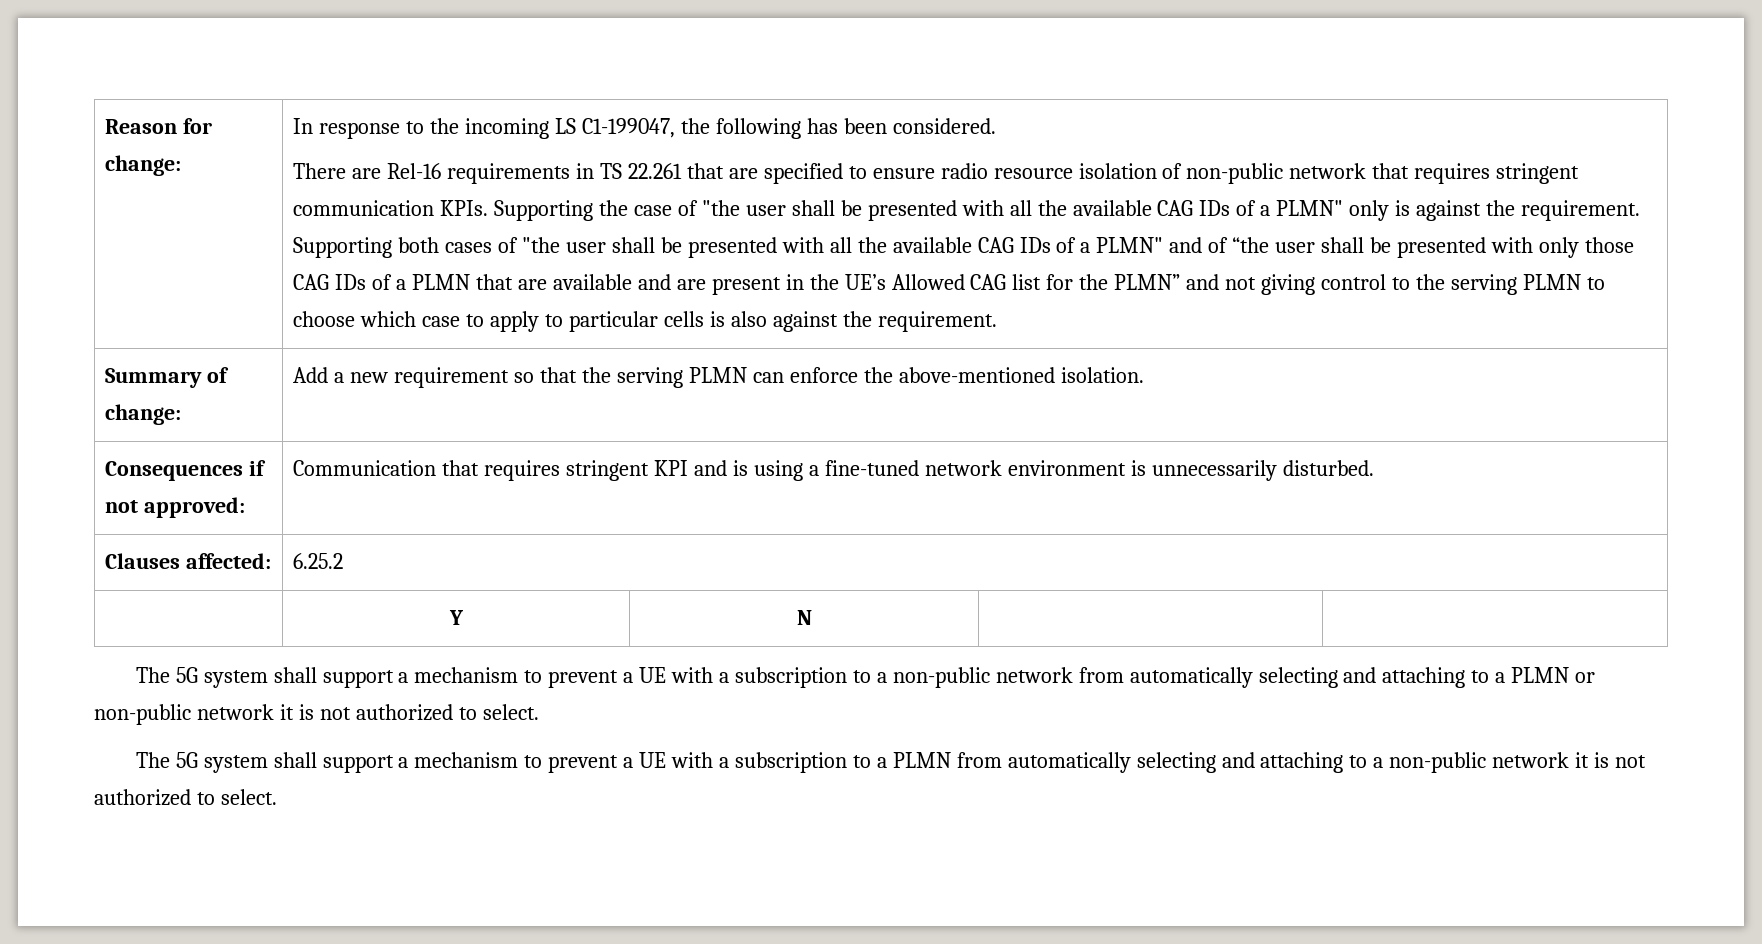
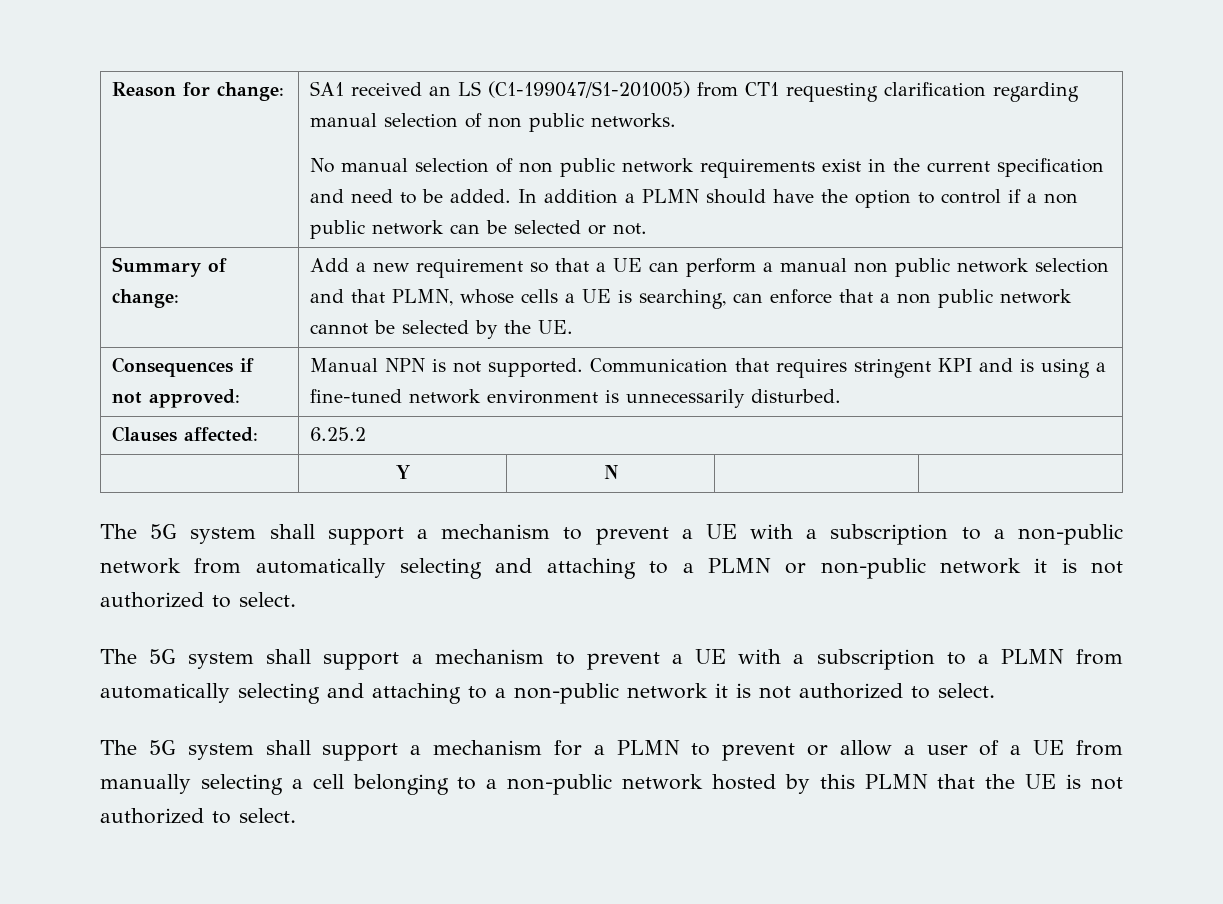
- In response to the incoming LS C1-199047, the following has been considered.
- There are Rel-16 requirements in TS 22.261 that are specified to ensure radio resource isolation of non-public network that requires stringent communication KPIs. Supporting the case of "the user shall be presented with all the available CAG IDs of a PLMN" only is against the requirement. Supporting both cases of "the user shall be presented with all the available CAG IDs of a PLMN" and of “the user shall be presented with only those CAG IDs of a PLMN that are available and are present in the UE’s Allowed CAG list for the PLMN” and not giving control to the serving PLMN to choose which case to apply to particular cells is also against the requirement.
+ SA1 received an LS (C1-199047/S1-201005) from CT1 requesting clarification regarding manual selection of non public networks.
+ No manual selection of non public network requirements exist in the current specification and need to be added. In addition a PLMN should have the option to control if a non public network can be selected or not.
- Add a new requirement so that the serving PLMN can enforce the above-mentioned isolation.
+ Add a new requirement so that a UE can perform a manual non public network selection and that PLMN, whose cells a UE is searching, can enforce that a non public network cannot be selected by the UE.
- Consequences if not approved: | Communication that requires stringent KPI and is using a fine-tuned network environment is unnecessarily disturbed.
+ Consequences if not approved: | Manual NPN is not supported. Communication that requires stringent KPI and is using a fine-tuned network environment is unnecessarily disturbed.
+ The 5G system shall support a mechanism for a PLMN to prevent or allow a user of a UE from manually selecting a cell belonging to a non-public network hosted by this PLMN that the UE is not authorized to select.

